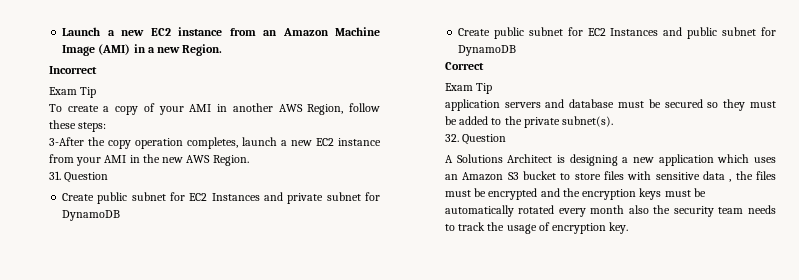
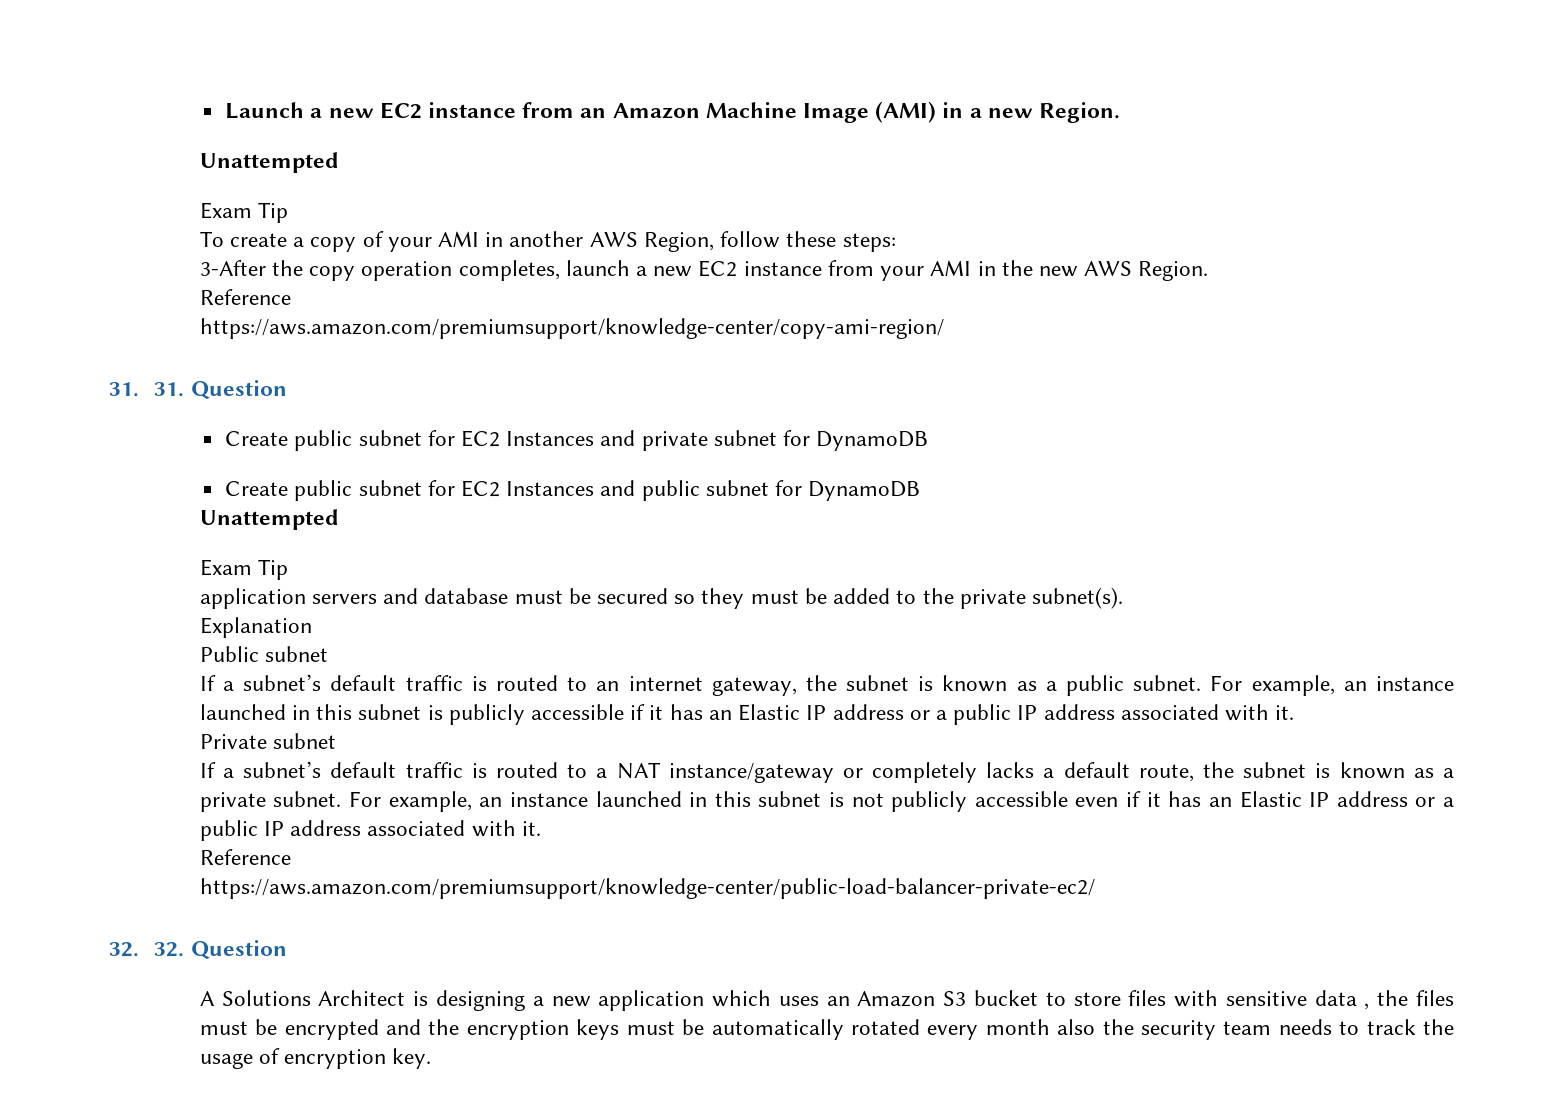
  Launch a new EC2 instance from an Amazon Machine Image (AMI) in a new Region.
- Incorrect
+ Unattempted
  3-After the copy operation completes, launch a new EC2 instance from your AMI in the new AWS Region.
- 31. Question
+ Reference
+ https://aws.amazon.com/premiumsupport/knowledge-center/copy-ami-region/
+ 31. 31. Question
  Create public subnet for EC2 Instances and public subnet for DynamoDB
- Correct
+ Unattempted
- 32. Question
+ Explanation
+ Public subnet
+ If a subnet’s default traffic is routed to an internet gateway, the subnet is known as a public subnet. For example, an instance launched in this subnet is publicly accessible if it has an Elastic IP address or a public IP address associated with it.
+ Private subnet
+ If a subnet’s default traffic is routed to a NAT instance/gateway or completely lacks a default route, the subnet is known as a private subnet. For example, an instance launched in this subnet is not publicly accessible even if it has an Elastic IP address or a public IP address associated with it.
+ Reference
+ https://aws.amazon.com/premiumsupport/knowledge-center/public-load-balancer-private-ec2/
+ 32. 32. Question

